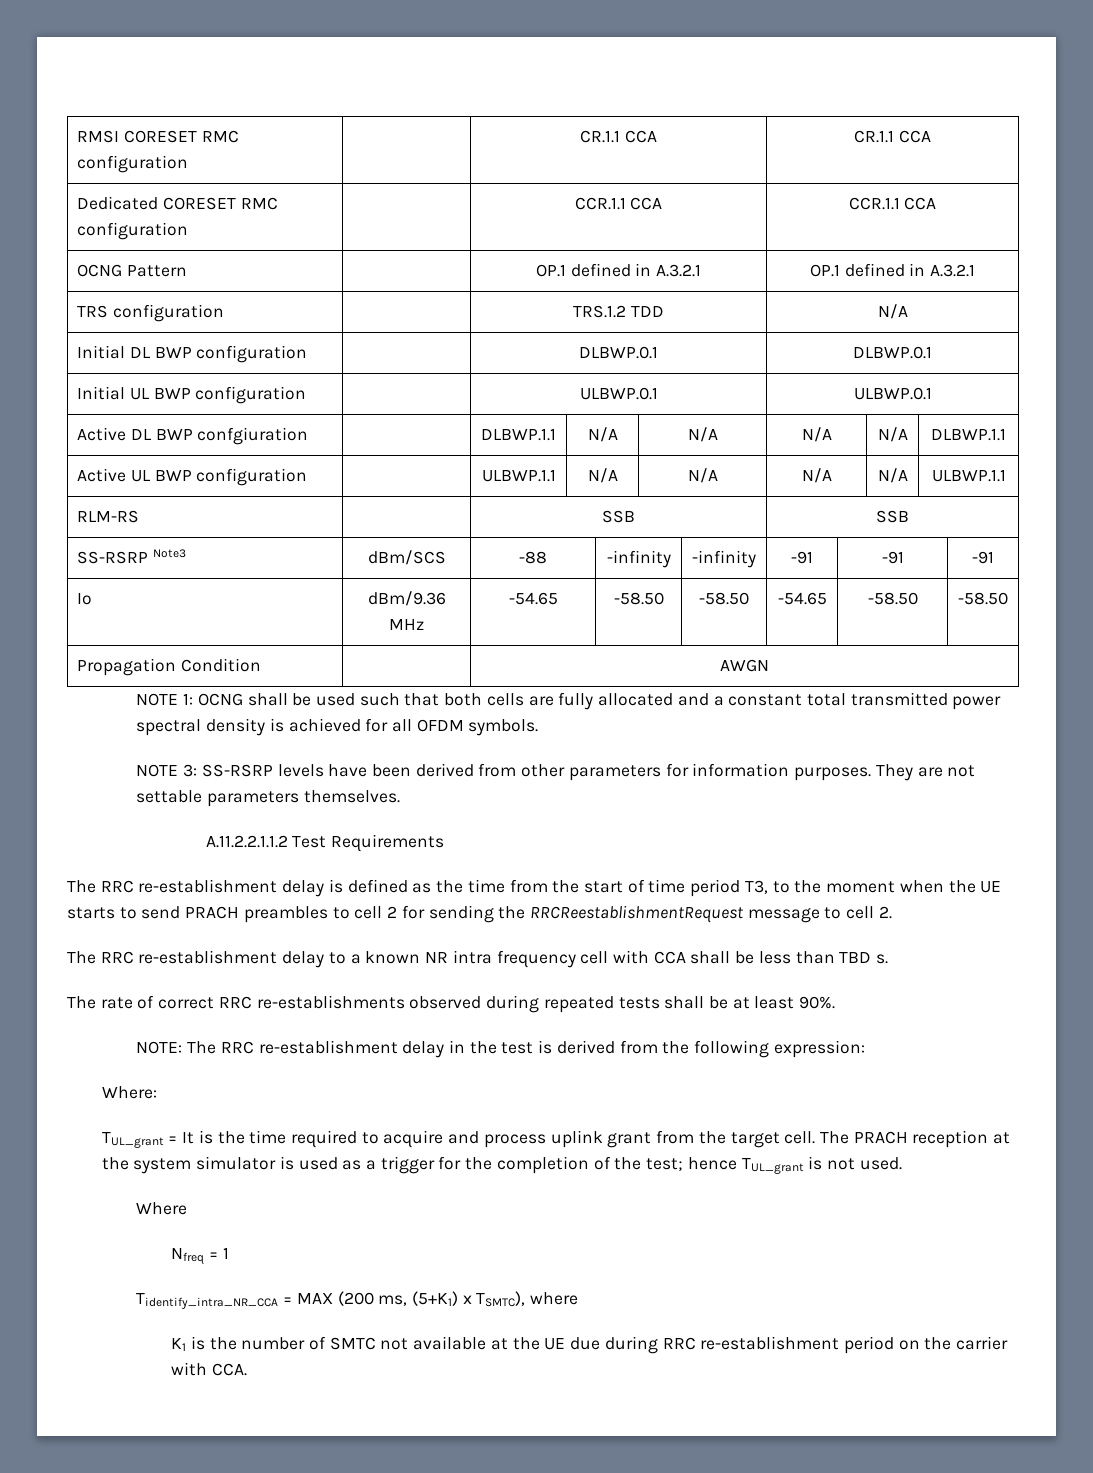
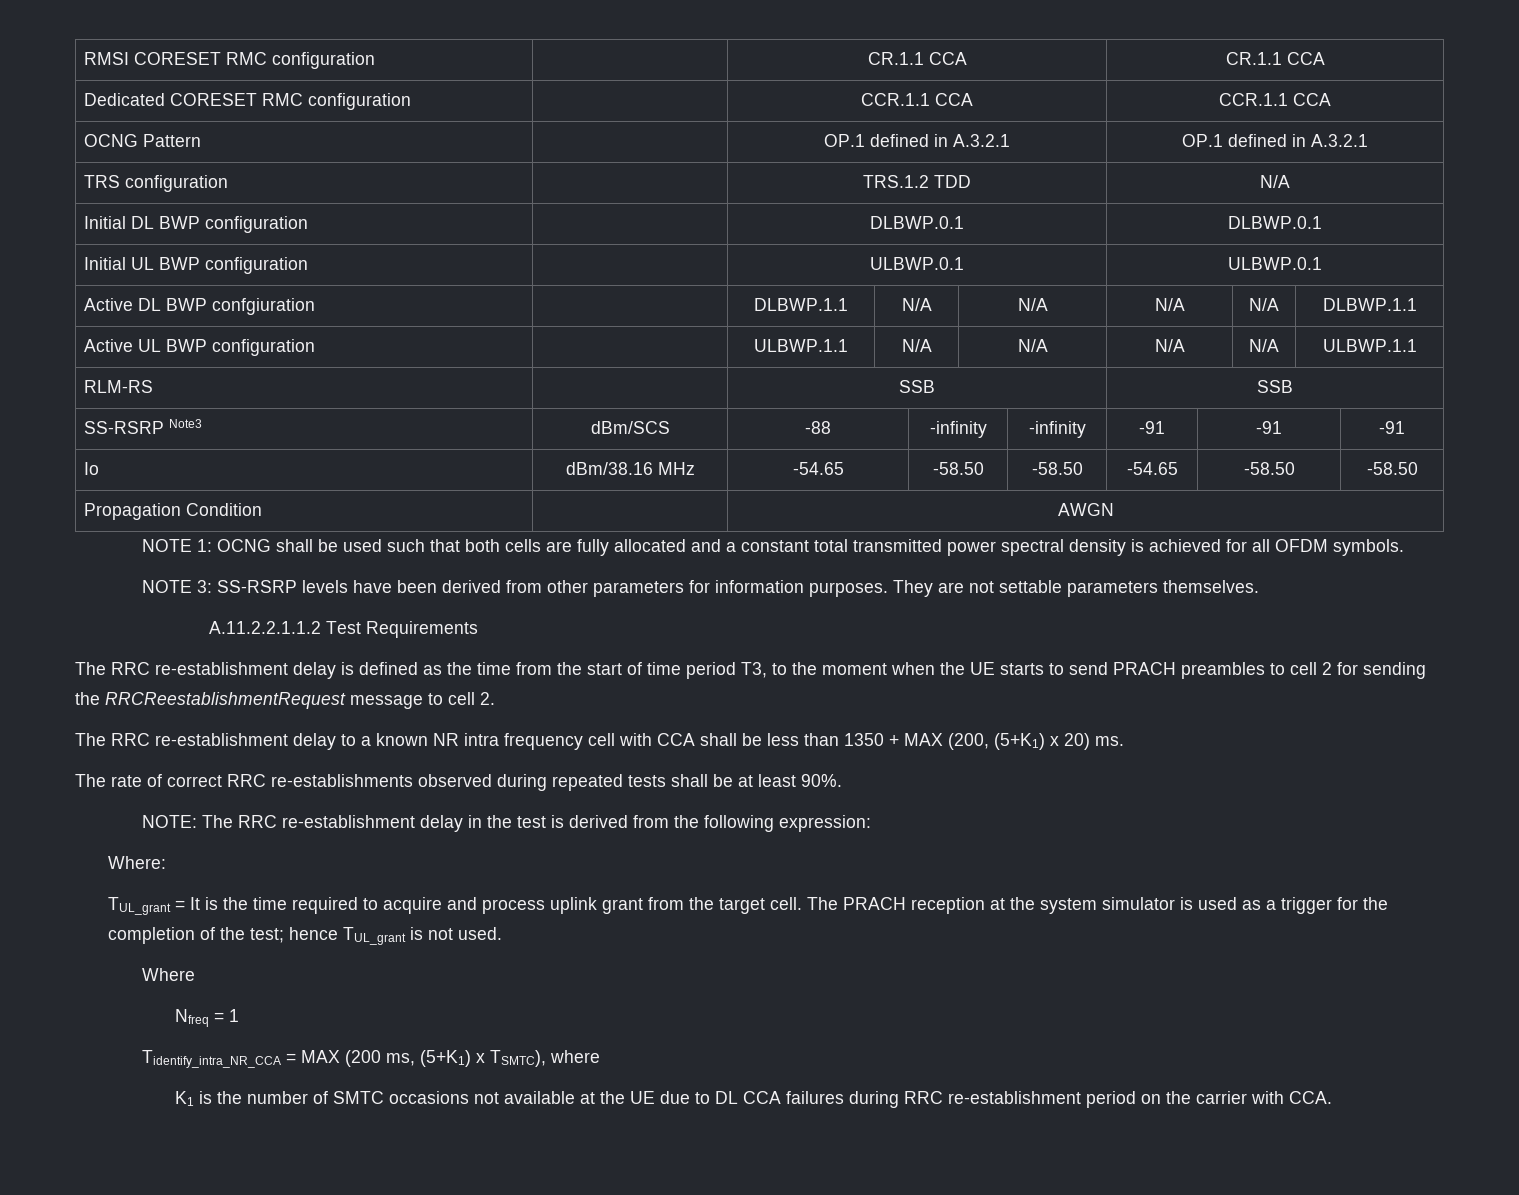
- Io | dBm/9.36 MHz | -54.65 | -58.50 | -58.50 | -54.65 | -58.50 | -58.50
+ Io | dBm/38.16 MHz | -54.65 | -58.50 | -58.50 | -54.65 | -58.50 | -58.50
- The RRC re-establishment delay to a known NR intra frequency cell with CCA shall be less than TBD s.
+ The RRC re-establishment delay to a known NR intra frequency cell with CCA shall be less than 1350 + MAX (200, (5+K1) x 20) ms.
- K1 is the number of SMTC not available at the UE due during RRC re-establishment period on the carrier with CCA.
+ K1 is the number of SMTC occasions not available at the UE due to DL CCA failures during RRC re-establishment period on the carrier with CCA.

